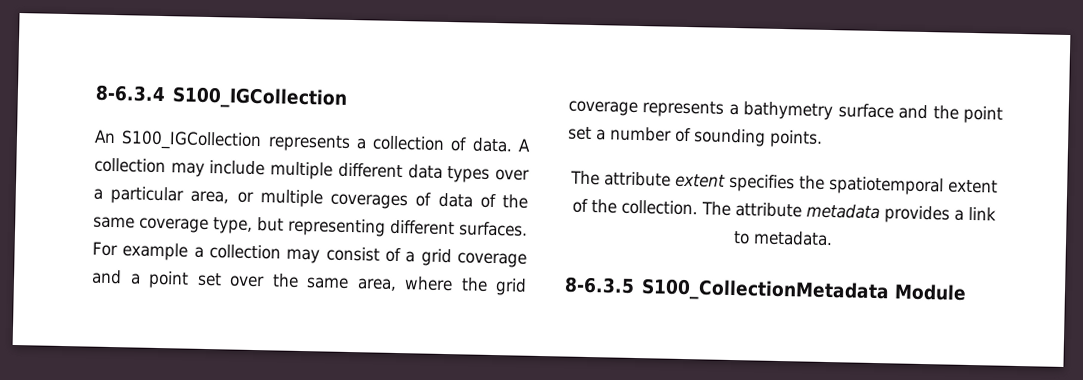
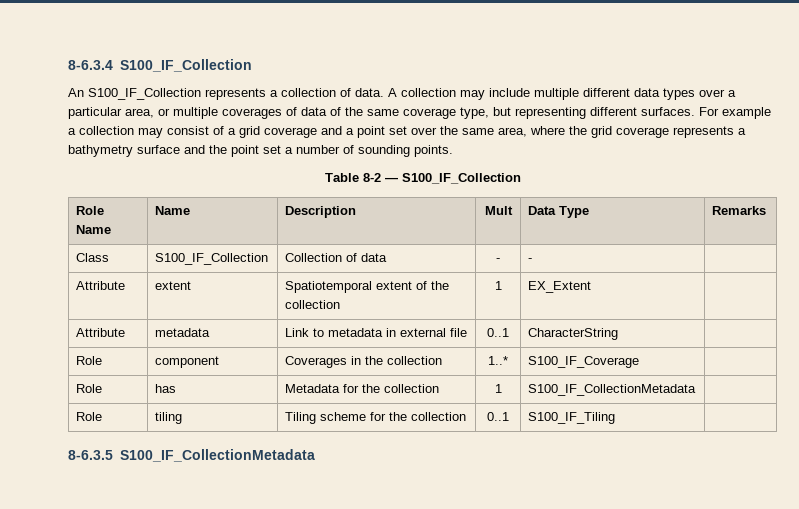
- 8-6.3.4 S100_IGCollection
+ 8-6.3.4 S100_IF_Collection
- An S100_IGCollection represents a collection of data.
+ An S100_IF_Collection represents a collection of data.
- The attribute extent specifies the spatiotemporal extent of the collection. The attribute metadata provides a link to metadata.
+ Table 8-2 — S100_IF_Collection
+ Role Name | Name | Description | Mult | Data Type | Remarks
+ Class | S100_IF_Collection | Collection of data | - | - |
+ Attribute | extent | Spatiotemporal extent of the collection | 1 | EX_Extent |
+ Attribute | metadata | Link to metadata in external file | 0..1 | CharacterString |
+ Role | component | Coverages in the collection | 1..* | S100_IF_Coverage |
+ Role | has | Metadata for the collection | 1 | S100_IF_CollectionMetadata |
+ Role | tiling | Tiling scheme for the collection | 0..1 | S100_IF_Tiling |
- 8-6.3.5 S100_CollectionMetadata Module
+ 8-6.3.5 S100_IF_CollectionMetadata

